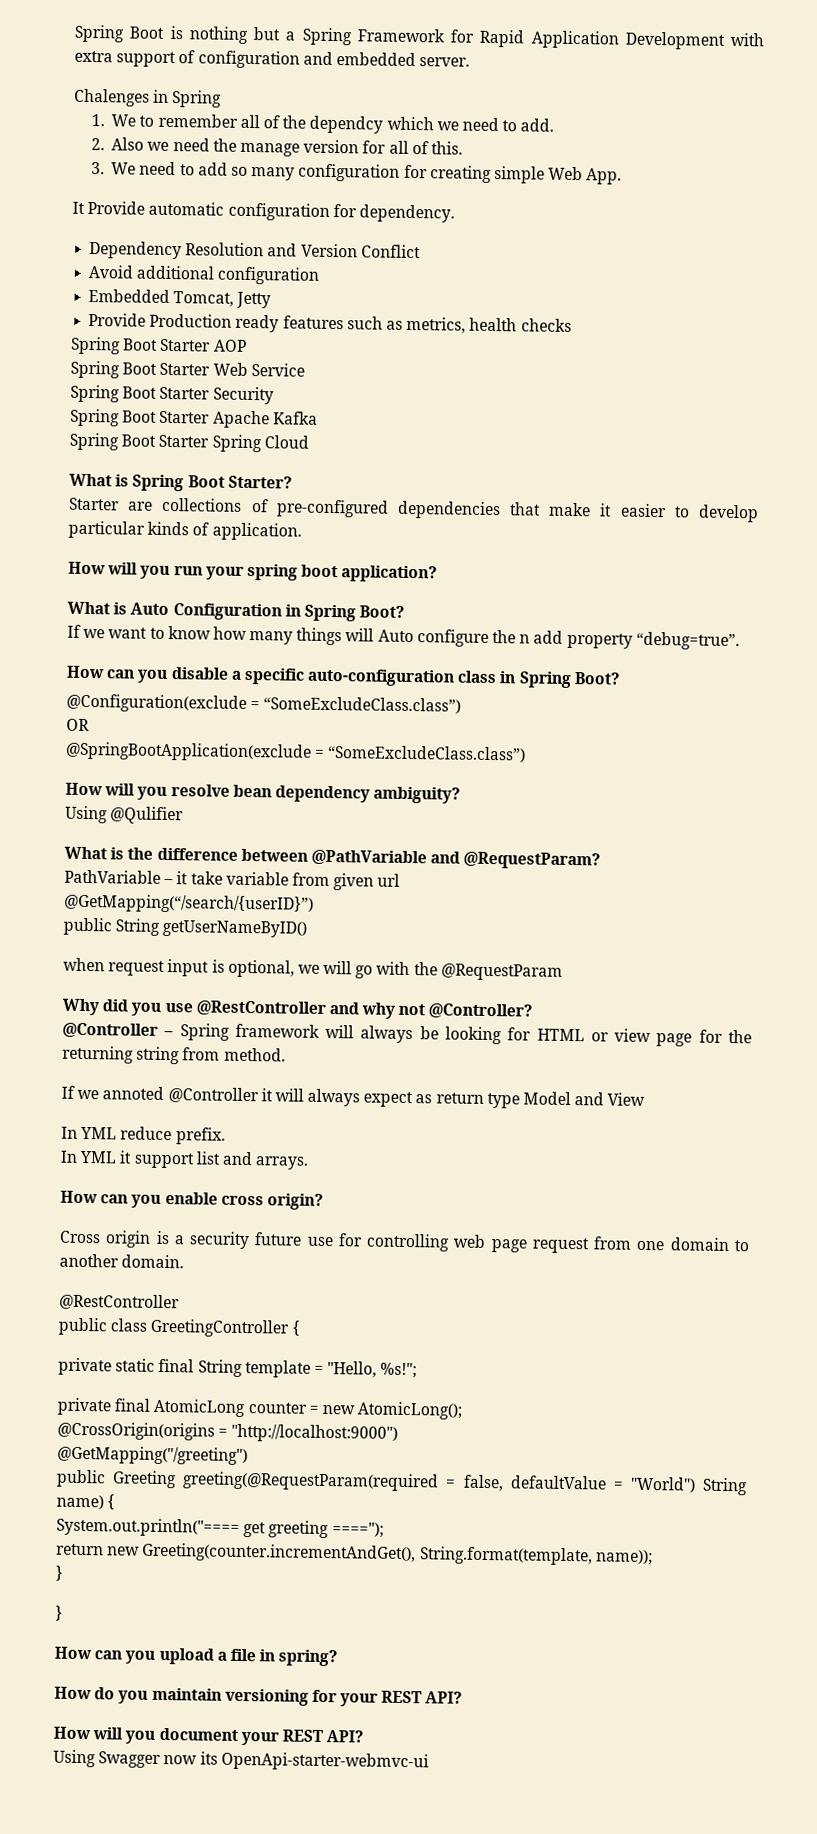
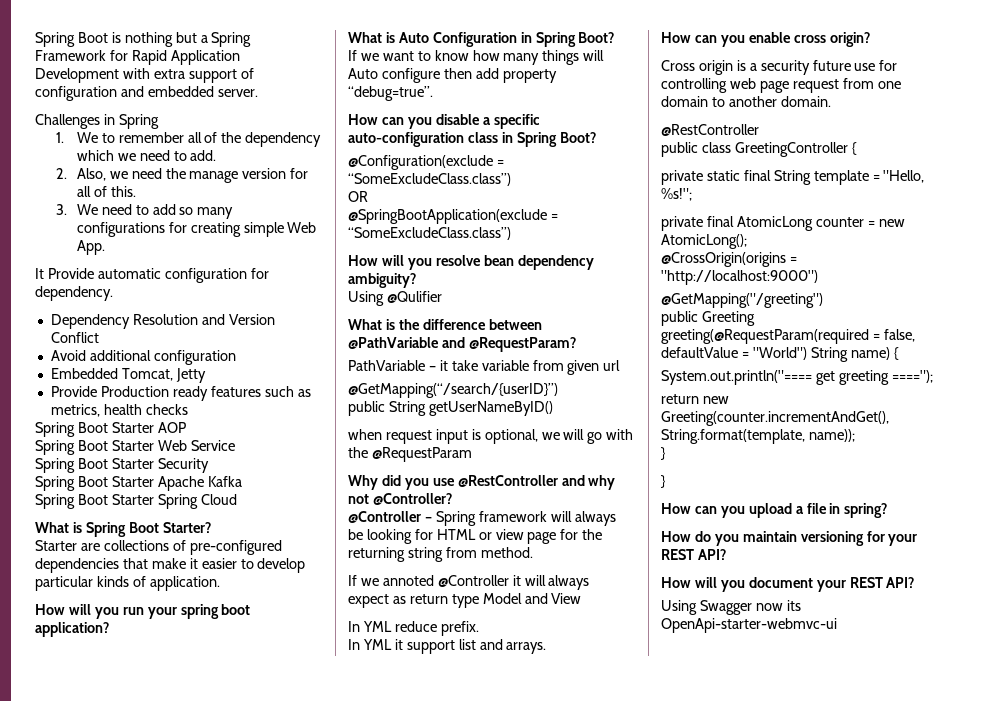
- Chalenges in Spring
+ Challenges in Spring
- 1. We to remember all of the dependcy which we need to add.
+ 1. We to remember all of the dependency which we need to add.
- 2. Also we need the manage version for all of this.
+ 2. Also, we need the manage version for all of this.
- 3. We need to add so many configuration for creating simple Web App.
+ 3. We need to add so many configurations for creating simple Web App.
- If we want to know how many things will Auto configure the n add property “debug=true”.
+ If we want to know how many things will Auto configure then add property “debug=true”.

